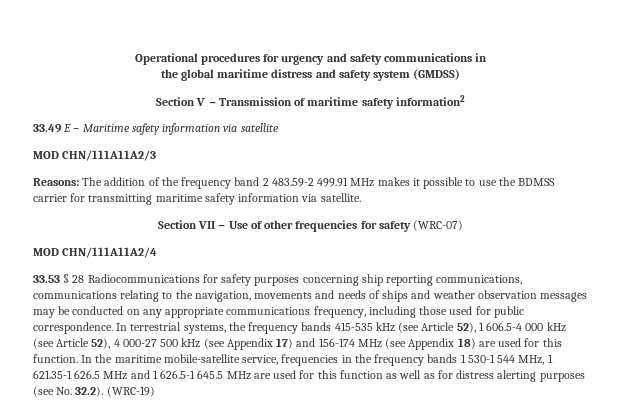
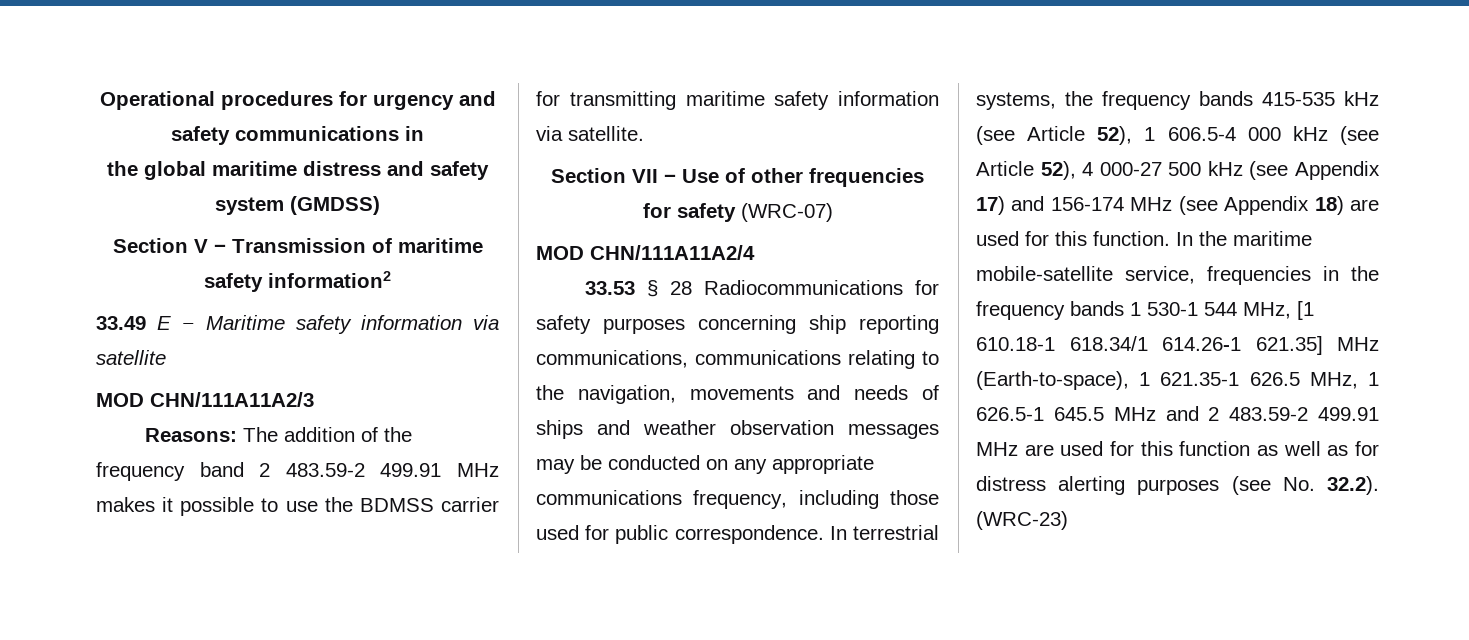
- In the maritime mobile-satellite service, frequencies in the frequency bands 1 530-1 544 MHz, 1 621.35-1 626.5 MHz and 1 626.5-1 645.5 MHz are used for this function as well as for distress alerting purposes (see No. 32.2). (WRC-19)
+ In the maritime mobile-satellite service, frequencies in the frequency bands 1 530-1 544 MHz, [1 610.18-1 618.34/1 614.26-1 621.35] MHz (Earth-to-space), 1 621.35-1 626.5 MHz, 1 626.5-1 645.5 MHz and 2 483.59-2 499.91 MHz are used for this function as well as for distress alerting purposes (see No. 32.2). (WRC-23)

